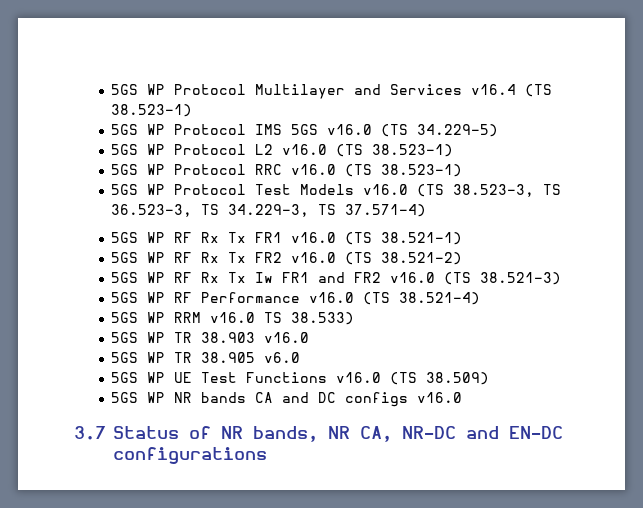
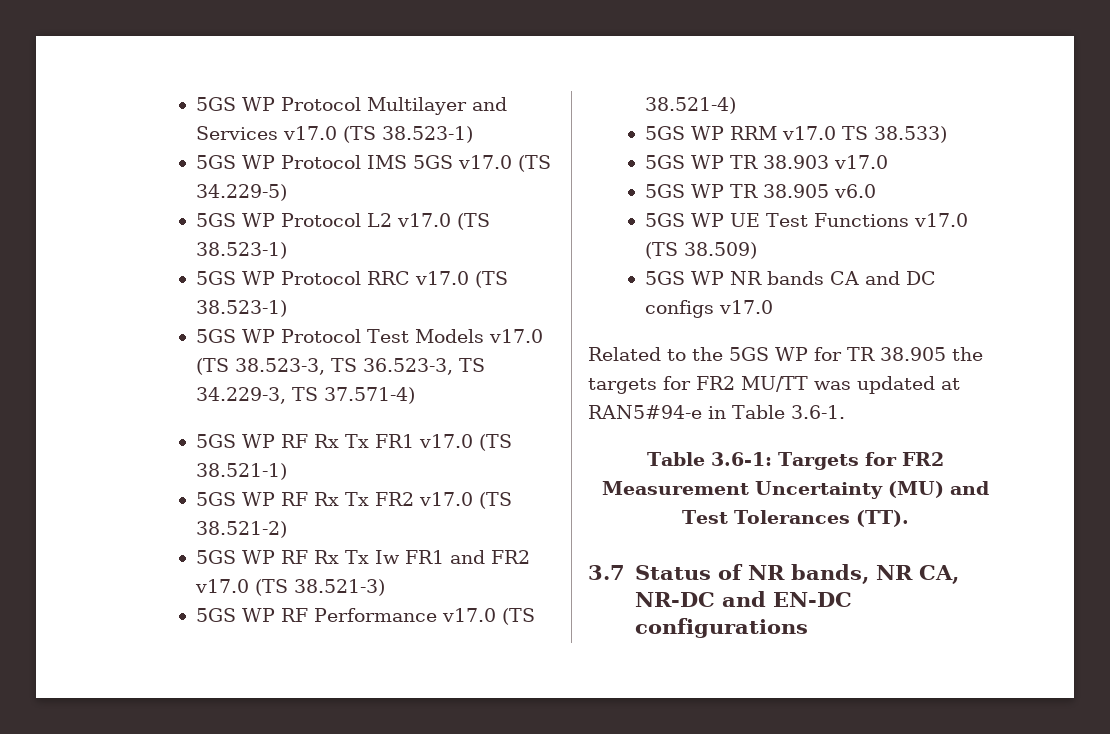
- 5GS WP Protocol Multilayer and Services v16.4 (TS 38.523-1)
+ 5GS WP Protocol Multilayer and Services v17.0 (TS 38.523-1)
- 5GS WP Protocol IMS 5GS v16.0 (TS 34.229-5)
+ 5GS WP Protocol IMS 5GS v17.0 (TS 34.229-5)
- 5GS WP Protocol L2 v16.0 (TS 38.523-1)
+ 5GS WP Protocol L2 v17.0 (TS 38.523-1)
- 5GS WP Protocol RRC v16.0 (TS 38.523-1)
+ 5GS WP Protocol RRC v17.0 (TS 38.523-1)
- 5GS WP Protocol Test Models v16.0 (TS 38.523-3, TS 36.523-3, TS 34.229-3, TS 37.571-4)
+ 5GS WP Protocol Test Models v17.0 (TS 38.523-3, TS 36.523-3, TS 34.229-3, TS 37.571-4)
- 5GS WP RF Rx Tx FR1 v16.0 (TS 38.521-1)
+ 5GS WP RF Rx Tx FR1 v17.0 (TS 38.521-1)
- 5GS WP RF Rx Tx FR2 v16.0 (TS 38.521-2)
+ 5GS WP RF Rx Tx FR2 v17.0 (TS 38.521-2)
- 5GS WP RF Rx Tx Iw FR1 and FR2 v16.0 (TS 38.521-3)
+ 5GS WP RF Rx Tx Iw FR1 and FR2 v17.0 (TS 38.521-3)
- 5GS WP RF Performance v16.0 (TS 38.521-4)
+ 5GS WP RF Performance v17.0 (TS 38.521-4)
- 5GS WP RRM v16.0 TS 38.533)
+ 5GS WP RRM v17.0 TS 38.533)
- 5GS WP TR 38.903 v16.0
+ 5GS WP TR 38.903 v17.0
- 5GS WP UE Test Functions v16.0 (TS 38.509)
+ 5GS WP UE Test Functions v17.0 (TS 38.509)
- 5GS WP NR bands CA and DC configs v16.0
+ 5GS WP NR bands CA and DC configs v17.0
+ Related to the 5GS WP for TR 38.905 the targets for FR2 MU/TT was updated at RAN5#94-e in Table 3.6-1.
+ Table 3.6-1: Targets for FR2 Measurement Uncertainty (MU) and Test Tolerances (TT).

